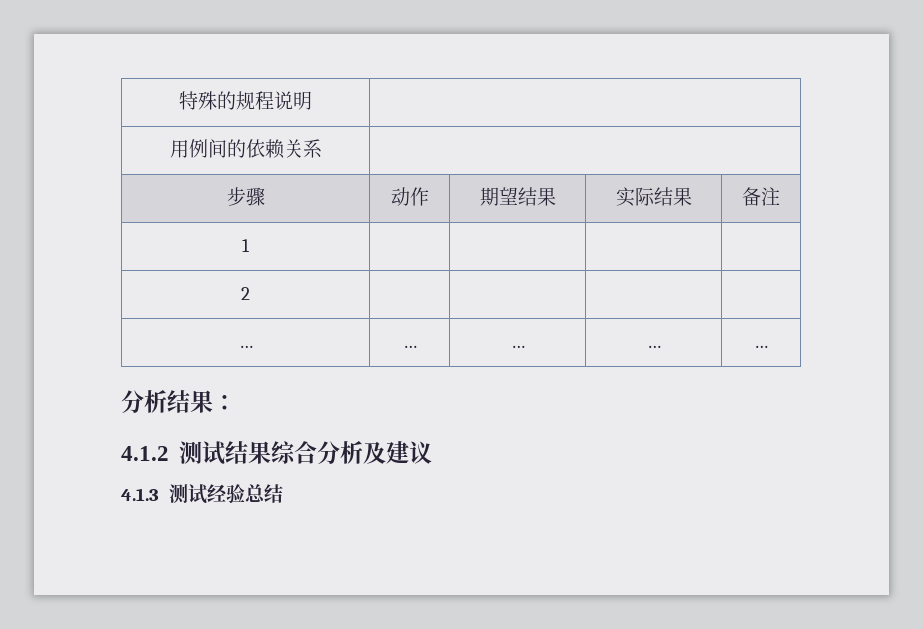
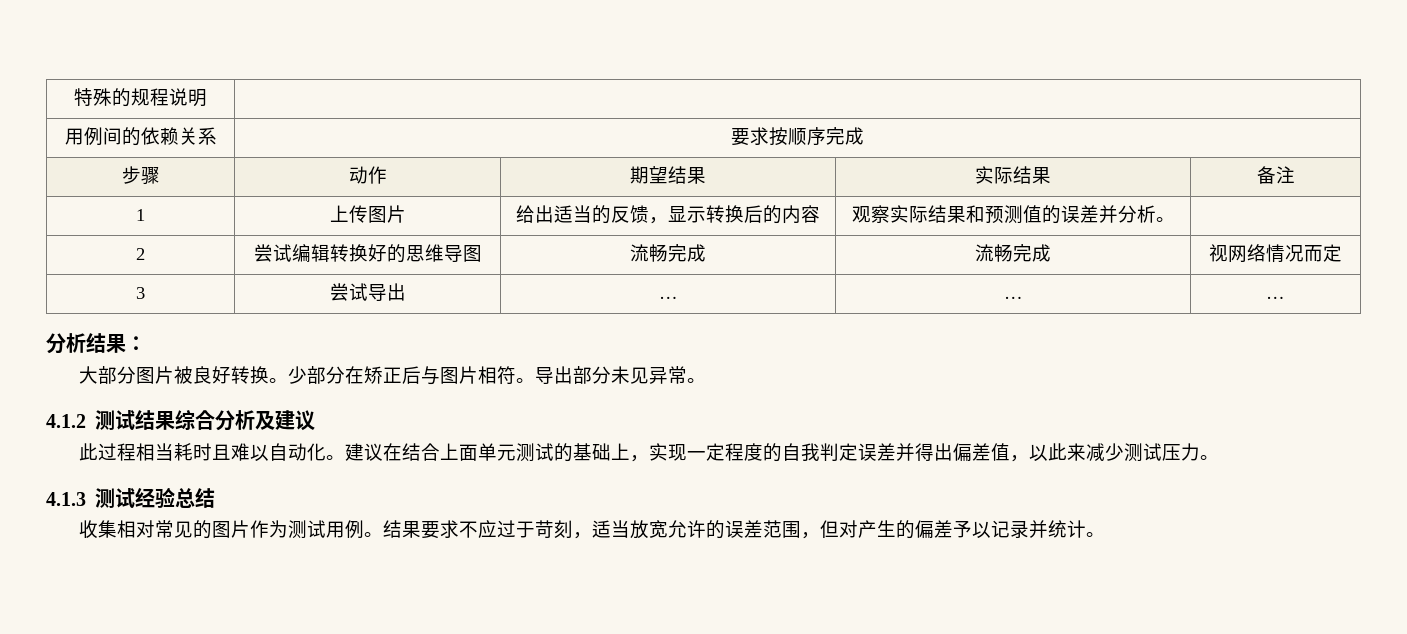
- 用例间的依赖关系 |
+ 用例间的依赖关系 | 要求按顺序完成
- 1 | | | |
- 2 | | | |
- … | … | … | … | …
+ 1 | 上传图片 | 给出适当的反馈，显示转换后的内容 | 观察实际结果和预测值的误差并分析。 |
+ 2 | 尝试编辑转换好的思维导图 | 流畅完成 | 流畅完成 | 视网络情况而定
+ 3 | 尝试导出 | … | … | …
+ 大部分图片被良好转换。少部分在矫正后与图片相符。导出部分未见异常。
+ 此过程相当耗时且难以自动化。建议在结合上面单元测试的基础上，实现一定程度的自我判定误差并得出偏差值，以此来减少测试压力。
  4.1.3测试经验总结
+ 收集相对常见的图片作为测试用例。结果要求不应过于苛刻，适当放宽允许的误差范围，但对产生的偏差予以记录并统计。

